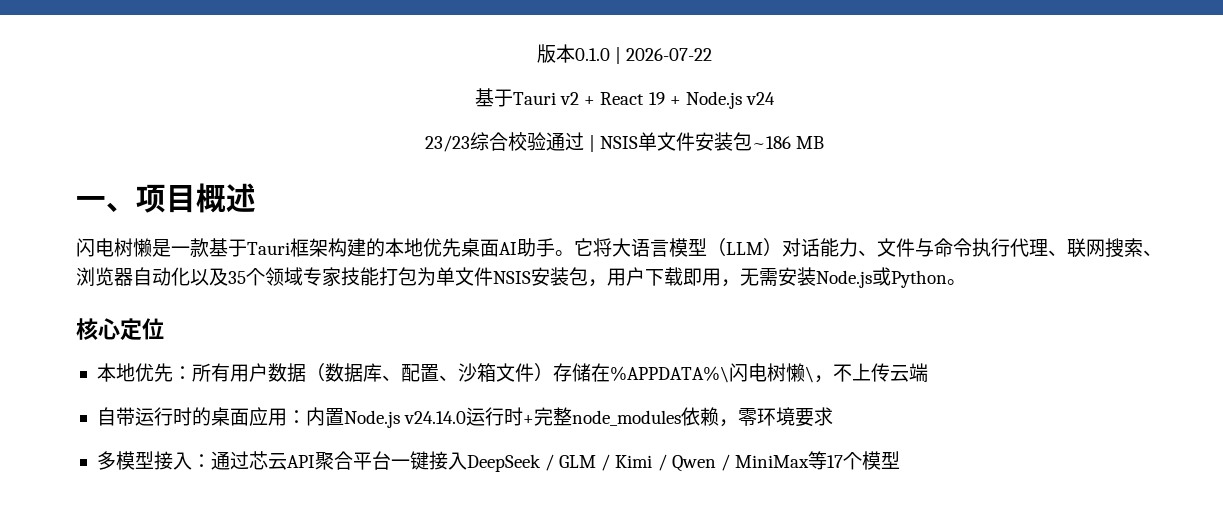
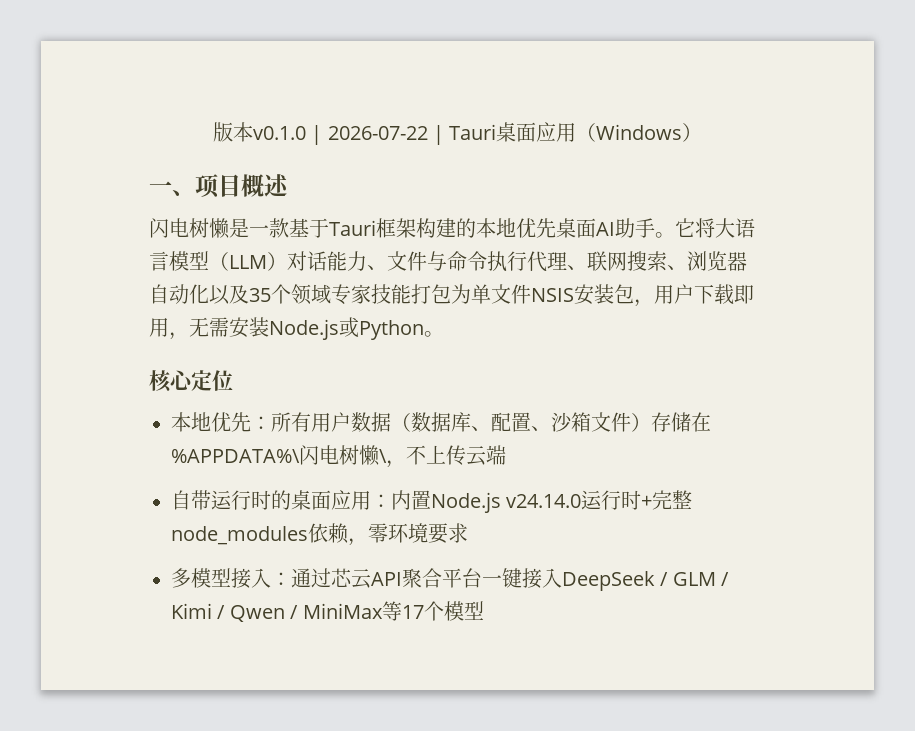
- 版本0.1.0 | 2026-07-22
- 基于Tauri v2 + React 19 + Node.js v24
- 23/23综合校验通过 | NSIS单文件安装包~186 MB
+ 版本v0.1.0 | 2026-07-22 | Tauri桌面应用（Windows）

